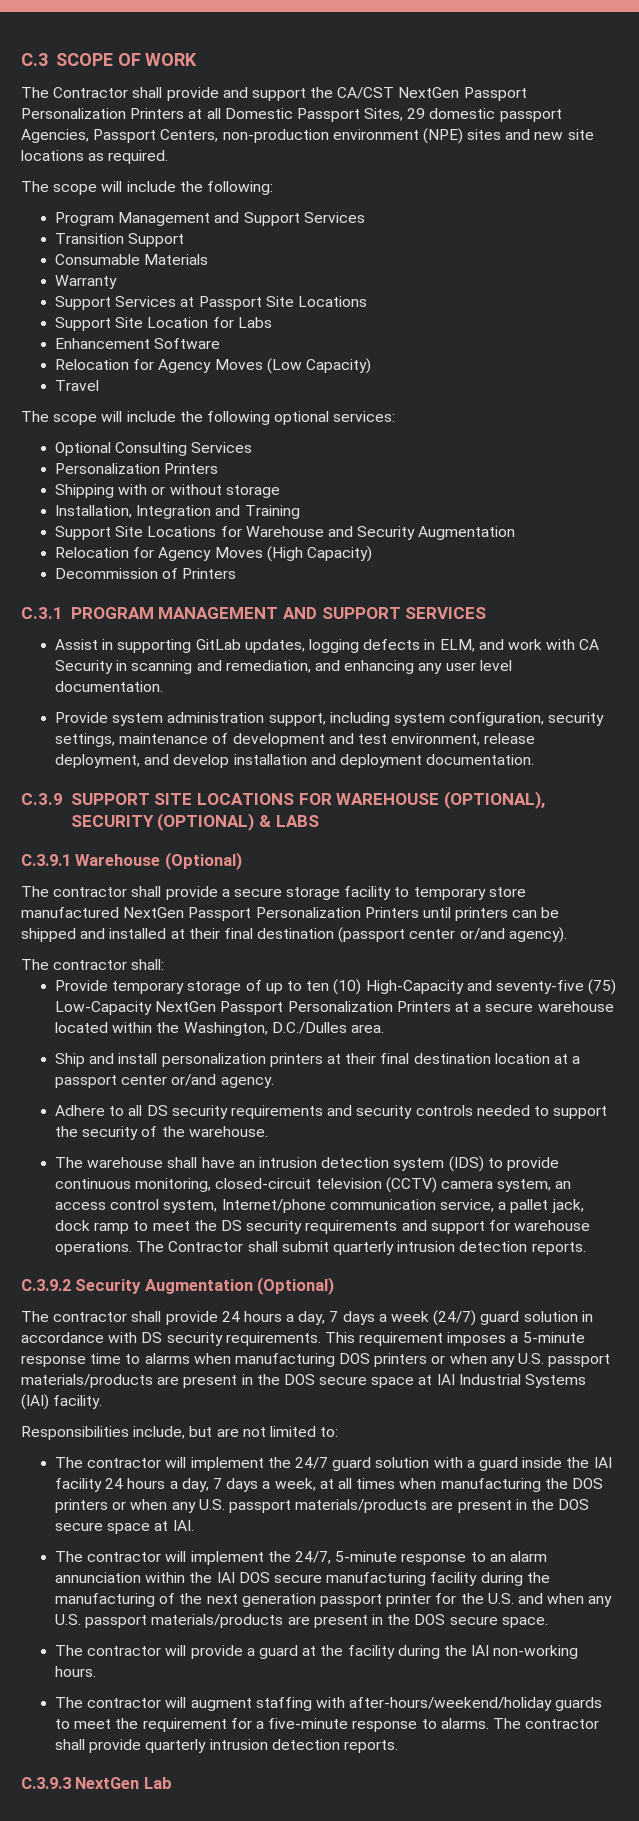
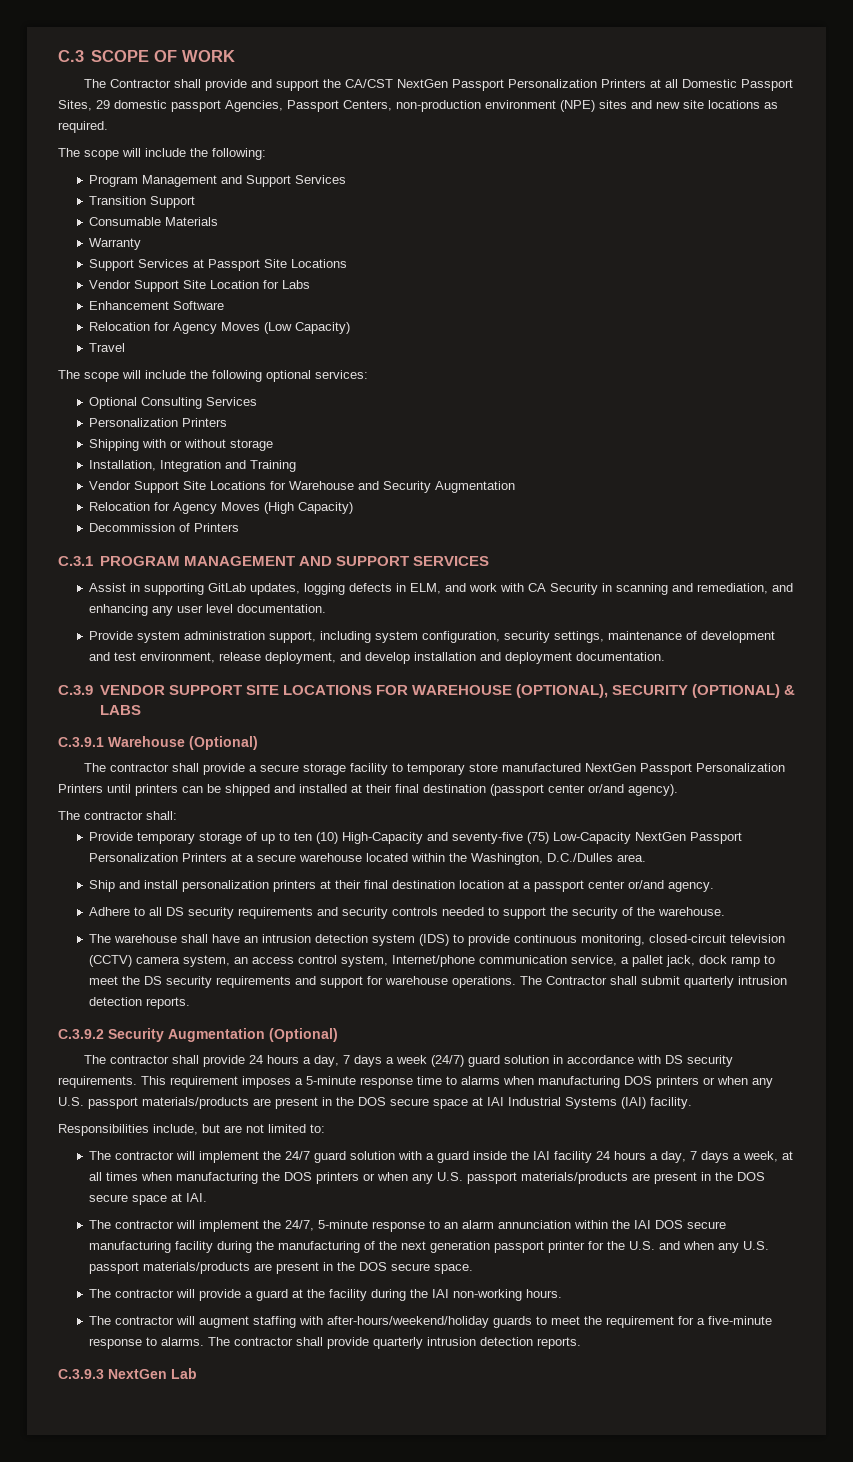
- Support Site Location for Labs
+ Vendor Support Site Location for Labs
- Support Site Locations for Warehouse and Security Augmentation
+ Vendor Support Site Locations for Warehouse and Security Augmentation
- C.3.9 SUPPORT SITE LOCATIONS FOR WAREHOUSE (OPTIONAL), SECURITY (OPTIONAL) & LABS
+ C.3.9 VENDOR SUPPORT SITE LOCATIONS FOR WAREHOUSE (OPTIONAL), SECURITY (OPTIONAL) & LABS

